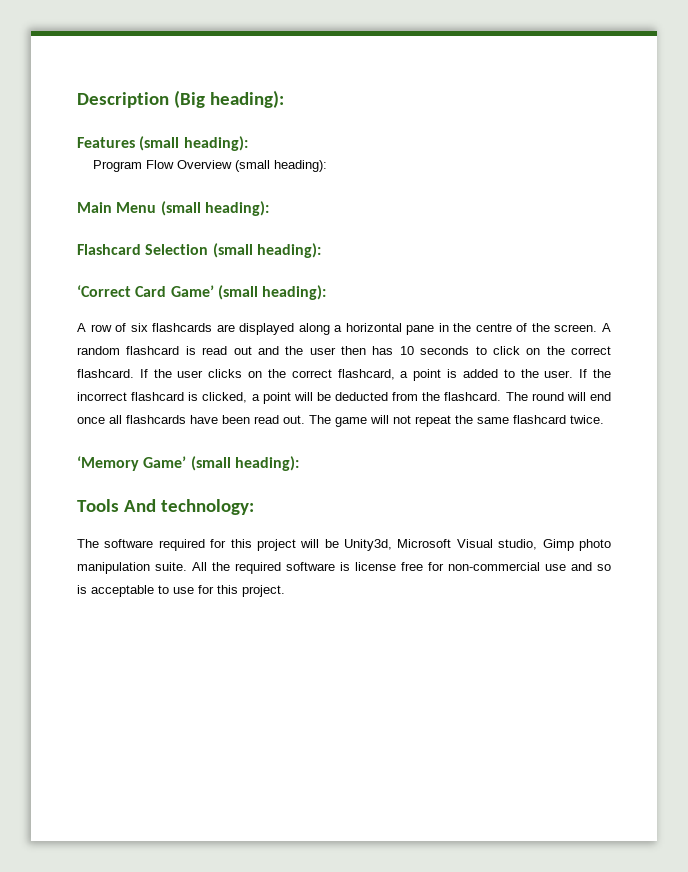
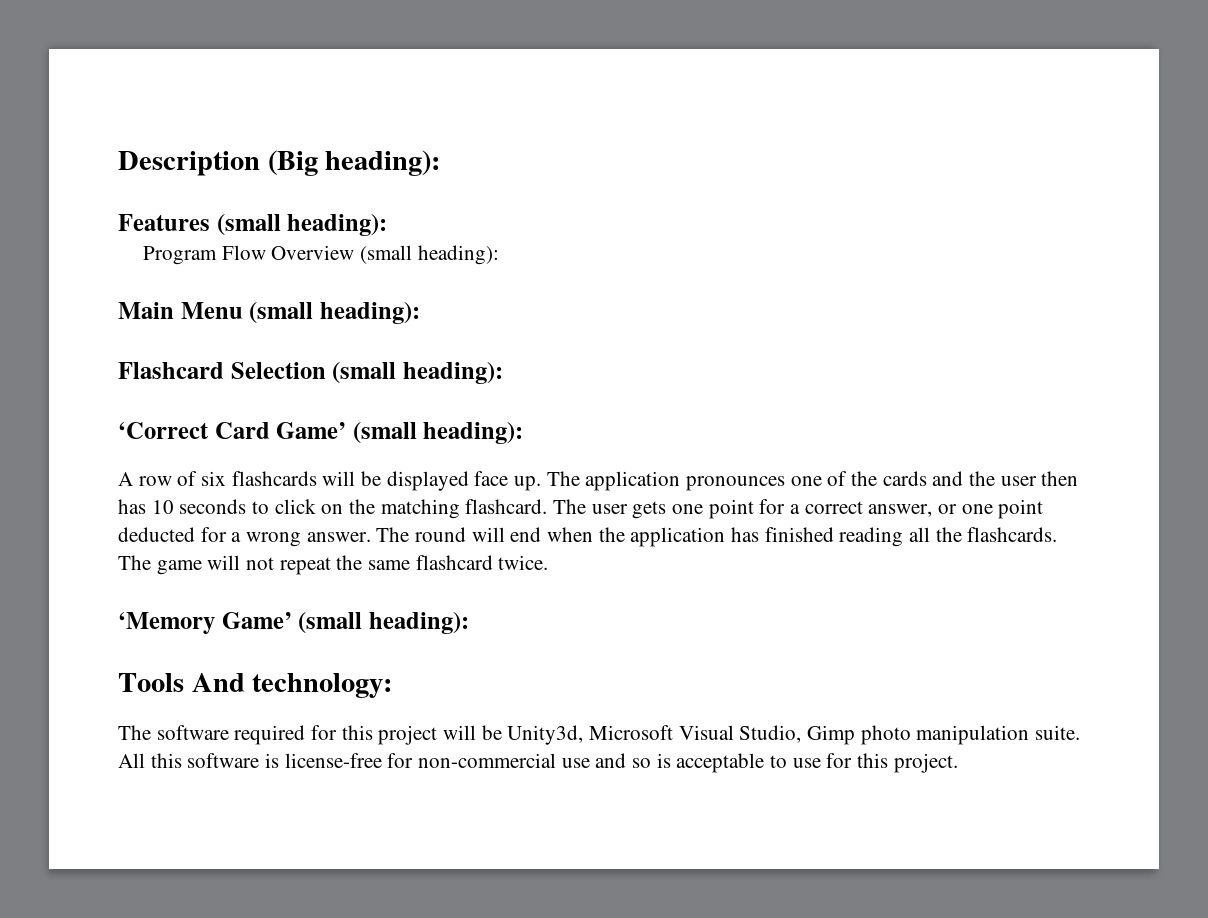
- A row of six flashcards are displayed along a horizontal pane in the centre of the screen. A random flashcard is read out and the user then has 10 seconds to click on the correct flashcard. If the user clicks on the correct flashcard, a point is added to the user. If the incorrect flashcard is clicked, a point will be deducted from the flashcard. The round will end once all flashcards have been read out.
+ A row of six flashcards will be displayed face up. The application pronounces one of the cards and the user then has 10 seconds to click on the matching flashcard. The user gets one point for a correct answer, or one point deducted for a wrong answer. The round will end when the application has finished reading all the flashcards.
- The software required for this project will be Unity3d, Microsoft Visual studio, Gimp photo manipulation suite.
+ The software required for this project will be Unity3d, Microsoft Visual Studio, Gimp photo manipulation suite.
- All the required software is license free for non-commercial use and so is acceptable to use for this project.
+ All this software is license-free for non-commercial use and so is acceptable to use for this project.

